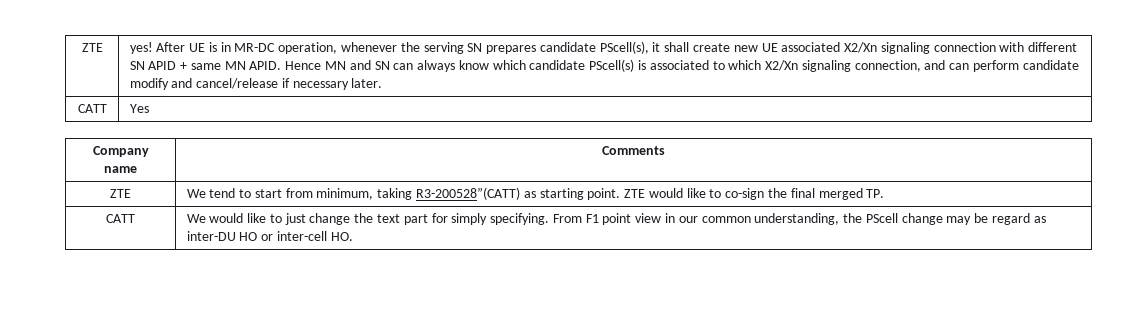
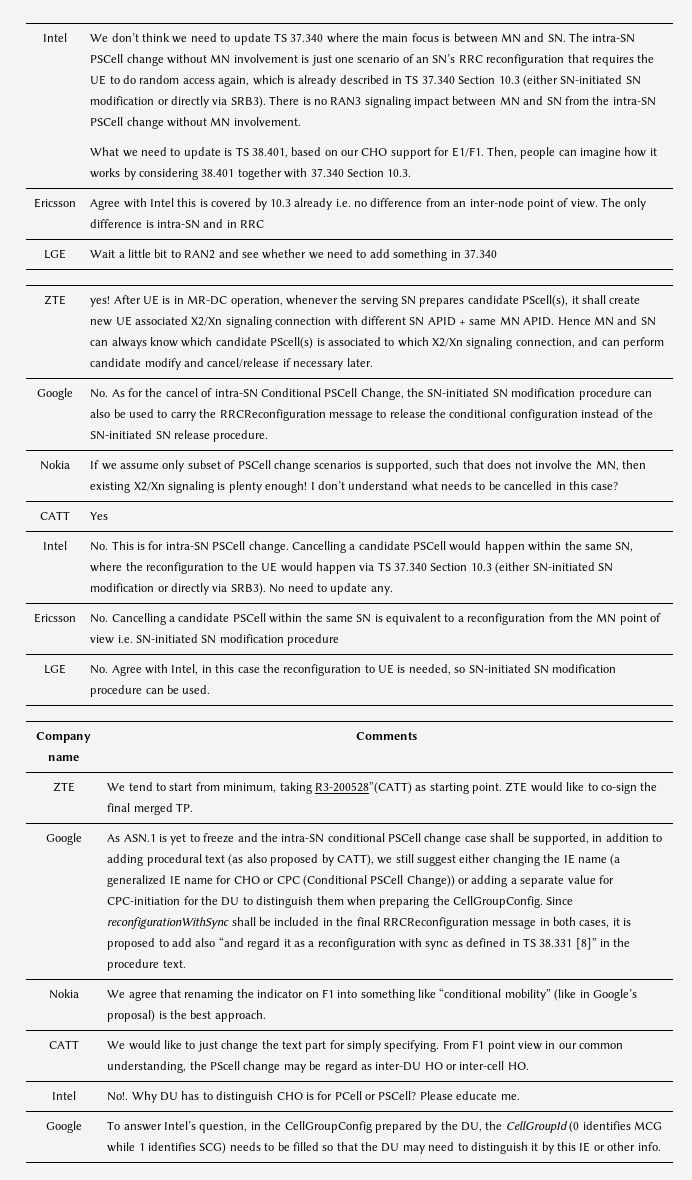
+ Intel | We don’t think we need to update TS 37.340 where the main focus is between MN and SN. The intra-SN PSCell change without MN involvement is just one scenario of an SN’s RRC reconfiguration that requires the UE to do random access again, which is already described in TS 37.340 Section 10.3 (either SN-initiated SN modification or directly via SRB3). There is no RAN3 signaling impact between MN and SN from the intra-SN PSCell change without MN involvement.
+ What we need to update is TS 38.401, based on our CHO support for E1/F1. Then, people can imagine how it works by considering 38.401 together with 37.340 Section 10.3.
+ Ericsson | Agree with Intel this is covered by 10.3 already i.e. no difference from an inter-node point of view. The only difference is intra-SN and in RRC
+ LGE | Wait a little bit to RAN2 and see whether we need to add something in 37.340
+ Google | No. As for the cancel of intra-SN Conditional PSCell Change, the SN-initiated SN modification procedure can also be used to carry the RRCReconfiguration message to release the conditional configuration instead of the SN-initiated SN release procedure.
+ Nokia | If we assume only subset of PSCell change scenarios is supported, such that does not involve the MN, then existing X2/Xn signaling is plenty enough! I don’t understand what needs to be cancelled in this case?
  CATT | Yes
+ Intel | No. This is for intra-SN PSCell change. Cancelling a candidate PSCell would happen within the same SN, where the reconfiguration to the UE would happen via TS 37.340 Section 10.3 (either SN-initiated SN modification or directly via SRB3). No need to update any.
+ Ericsson | No. Cancelling a candidate PSCell within the same SN is equivalent to a reconfiguration from the MN point of view i.e. SN-initiated SN modification procedure
+ LGE | No. Agree with Intel, in this case the reconfiguration to UE is needed, so SN-initiated SN modification procedure can be used.
+ Google | As ASN.1 is yet to freeze and the intra-SN conditional PSCell change case shall be supported, in addition to adding procedural text (as also proposed by CATT), we still suggest either changing the IE name (a generalized IE name for CHO or CPC (Conditional PSCell Change)) or adding a separate value for CPC-initiation for the DU to distinguish them when preparing the CellGroupConfig. Since reconfigurationWithSync shall be included in the final RRCReconfiguration message in both cases, it is proposed to add also “and regard it as a reconfiguration with sync as defined in TS 38.331 [8]” in the procedure text.
+ Nokia | We agree that renaming the indicator on F1 into something like “conditional mobility” (like in Google’s proposal) is the best approach.
+ Intel | No!. Why DU has to distinguish CHO is for PCell or PSCell? Please educate me.
+ Google | To answer Intel’s question, in the CellGroupConfig prepared by the DU, the CellGroupId (0 identifies MCG while 1 identifies SCG) needs to be filled so that the DU may need to distinguish it by this IE or other info.

